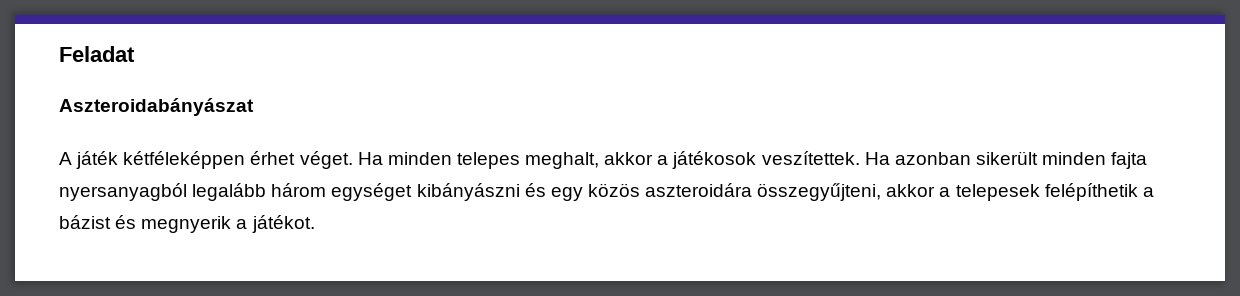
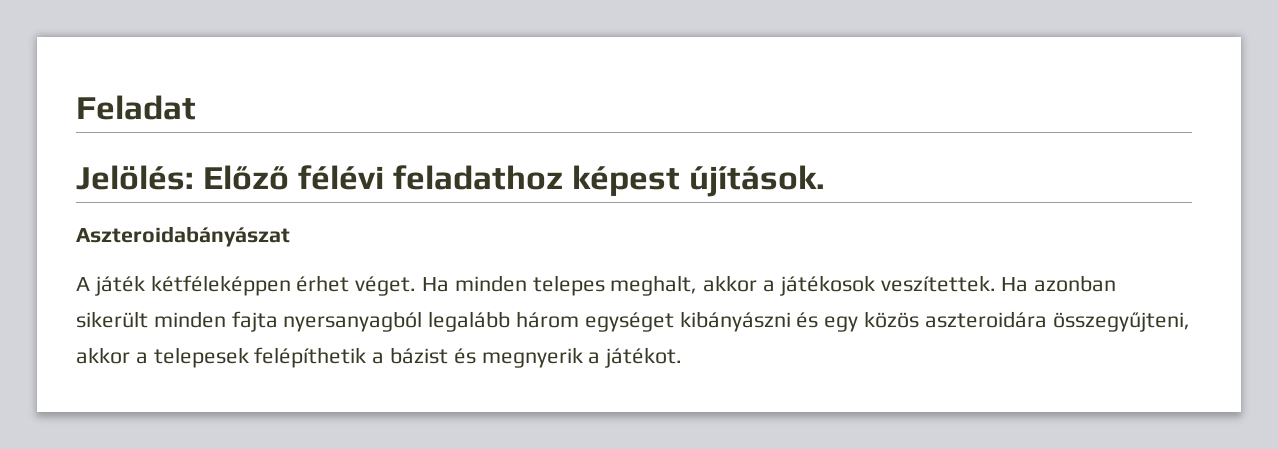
+ Jelölés: Előző félévi feladathoz képest újítások.

